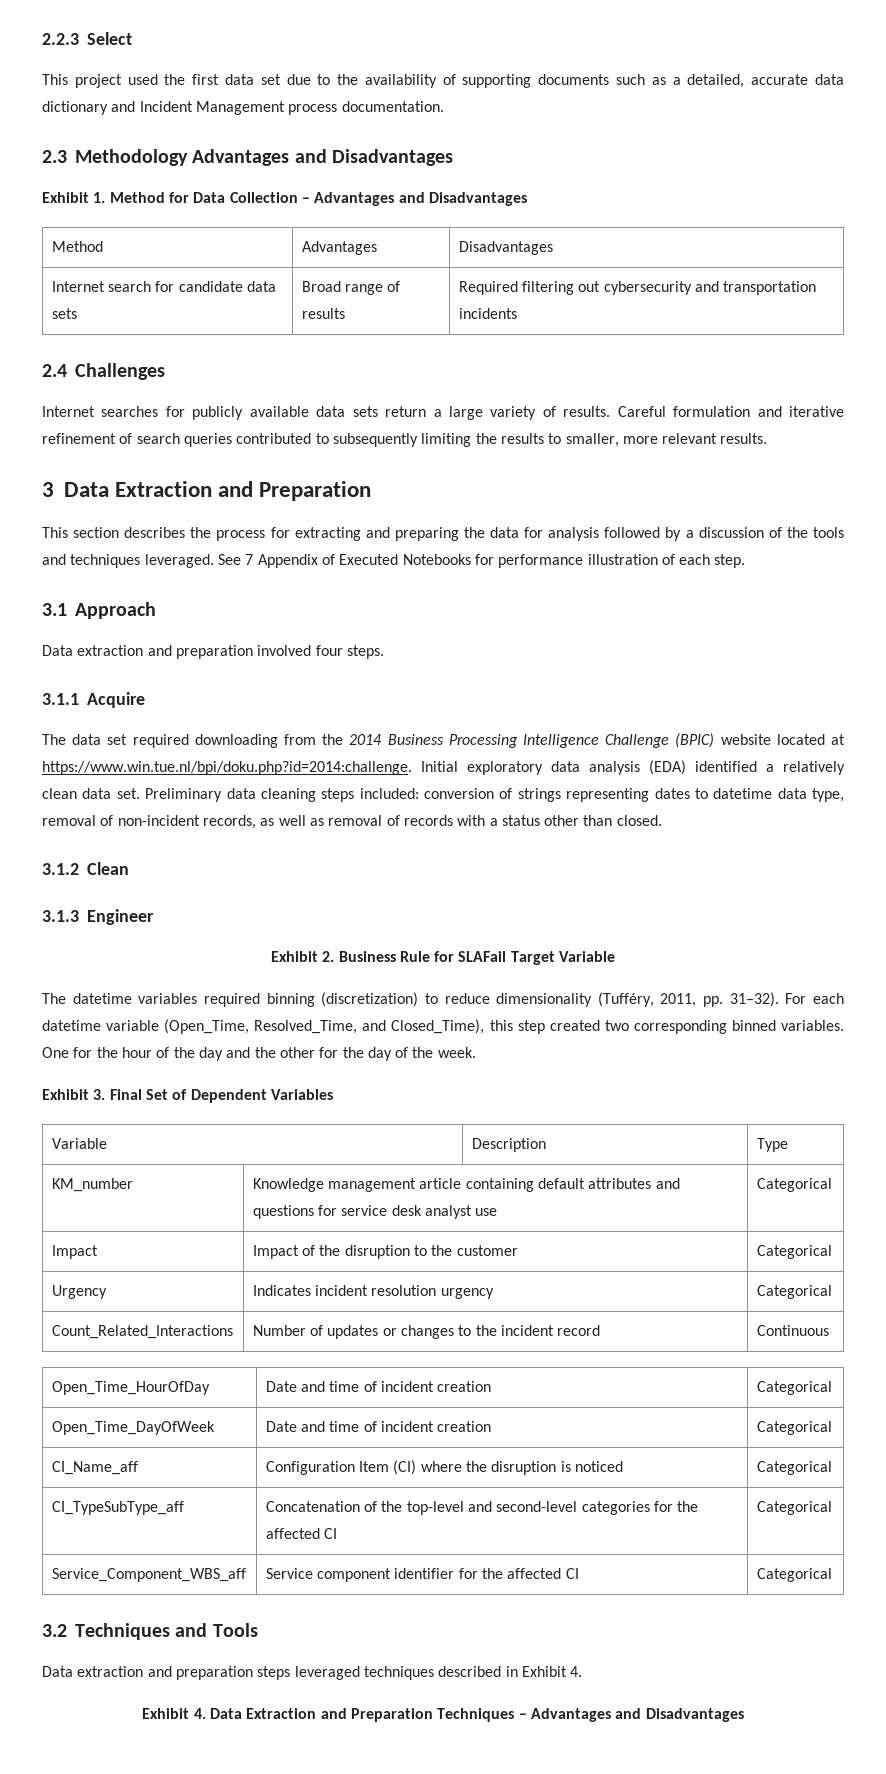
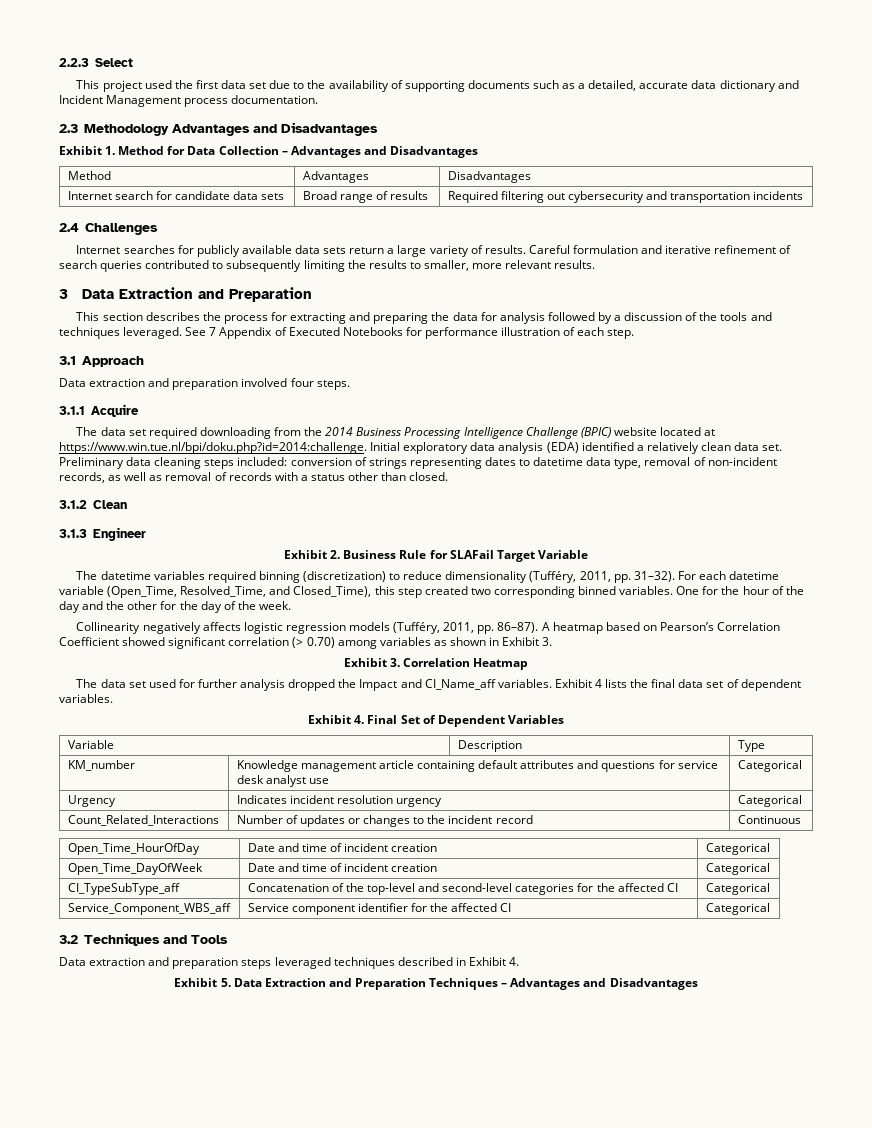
- Exhibit 3. Final Set of Dependent Variables
+ Collinearity negatively affects logistic regression models (Tufféry, 2011, pp. 86–87). A heatmap based on Pearson’s Correlation Coefficient showed significant correlation (> 0.70) among variables as shown in Exhibit 3.
+ Exhibit 3. Correlation Heatmap
+ The data set used for further analysis dropped the Impact and CI_Name_aff variables. Exhibit 4 lists the final data set of dependent variables.
+ Exhibit 4. Final Set of Dependent Variables
- Impact | Impact of the disruption to the customer | Categorical
- CI_Name_aff | Configuration Item (CI) where the disruption is noticed | Categorical
- Exhibit 4. Data Extraction and Preparation Techniques – Advantages and Disadvantages
+ Exhibit 5. Data Extraction and Preparation Techniques – Advantages and Disadvantages

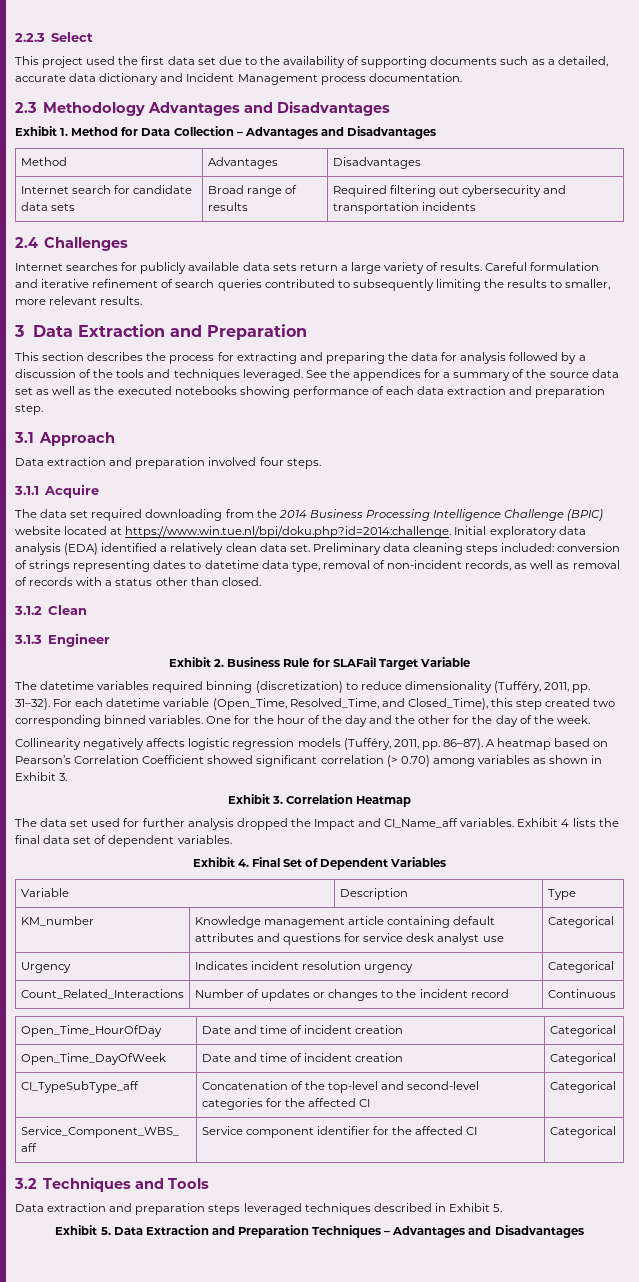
- See 7 Appendix of Executed Notebooks for performance illustration of each step.
+ See the appendices for a summary of the source data set as well as the executed notebooks showing performance of each data extraction and preparation step.
- Data extraction and preparation steps leveraged techniques described in Exhibit 4.
+ Data extraction and preparation steps leveraged techniques described in Exhibit 5.

